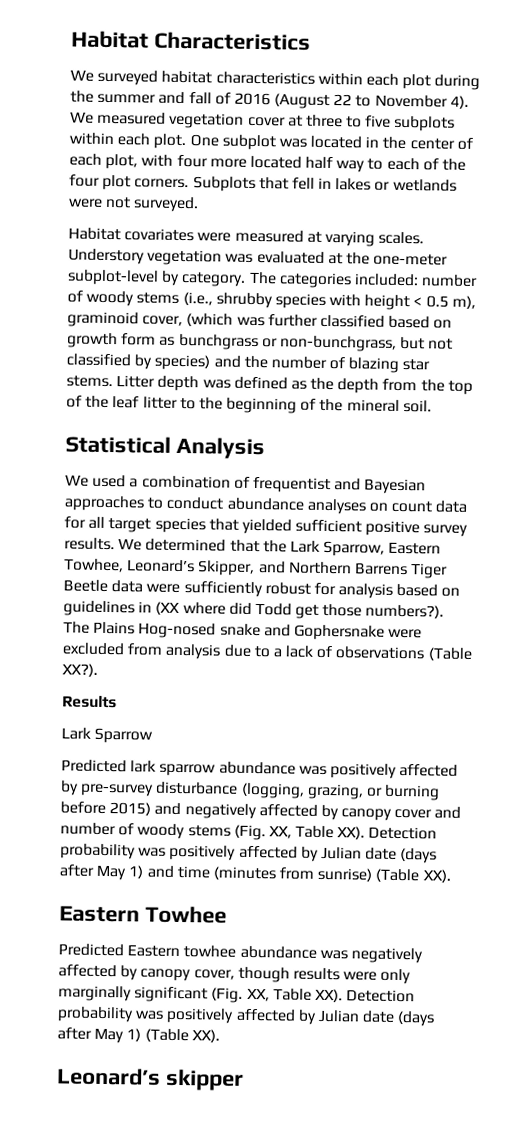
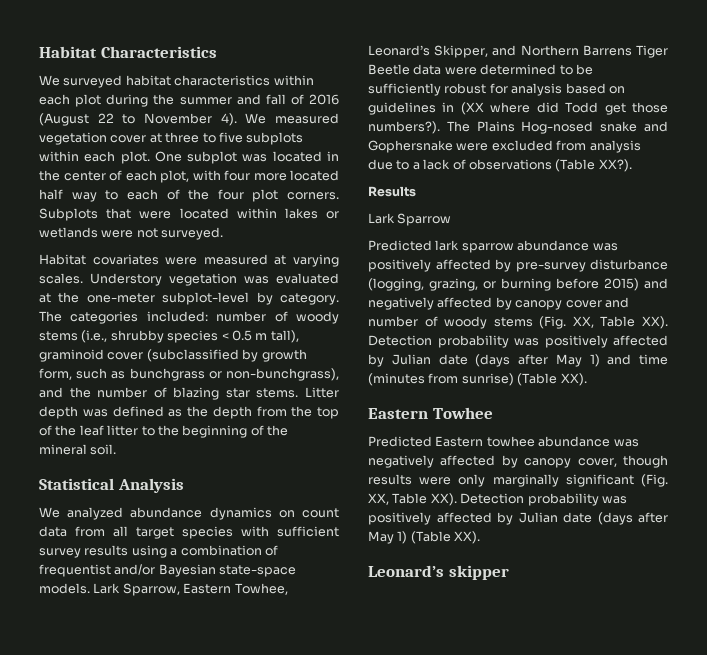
- Subplots that fell in lakes or wetlands were not surveyed.
+ Subplots that were located within lakes or wetlands were not surveyed.
- The categories included: number of woody stems (i.e., shrubby species with height < 0.5 m), graminoid cover, (which was further classified based on growth form as bunchgrass or non-bunchgrass, but not classified by species) and the number of blazing star stems.
+ The categories included: number of woody stems (i.e., shrubby species < 0.5 m tall), graminoid cover (subclassified by growth form, such as bunchgrass or non-bunchgrass), and the number of blazing star stems.
- We used a combination of frequentist and Bayesian approaches to conduct abundance analyses on count data for all target species that yielded sufficient positive survey results. We determined that the Lark Sparrow, Eastern Towhee, Leonard’s Skipper, and Northern Barrens Tiger Beetle data were sufficiently robust for analysis based on guidelines in (XX where did Todd get those numbers?).
+ We analyzed abundance dynamics on count data from all target species with sufficient survey results using a combination of frequentist and/or Bayesian state-space models. Lark Sparrow, Eastern Towhee, Leonard’s Skipper, and Northern Barrens Tiger Beetle data were determined to be sufficiently robust for analysis based on guidelines in (XX where did Todd get those numbers?).

